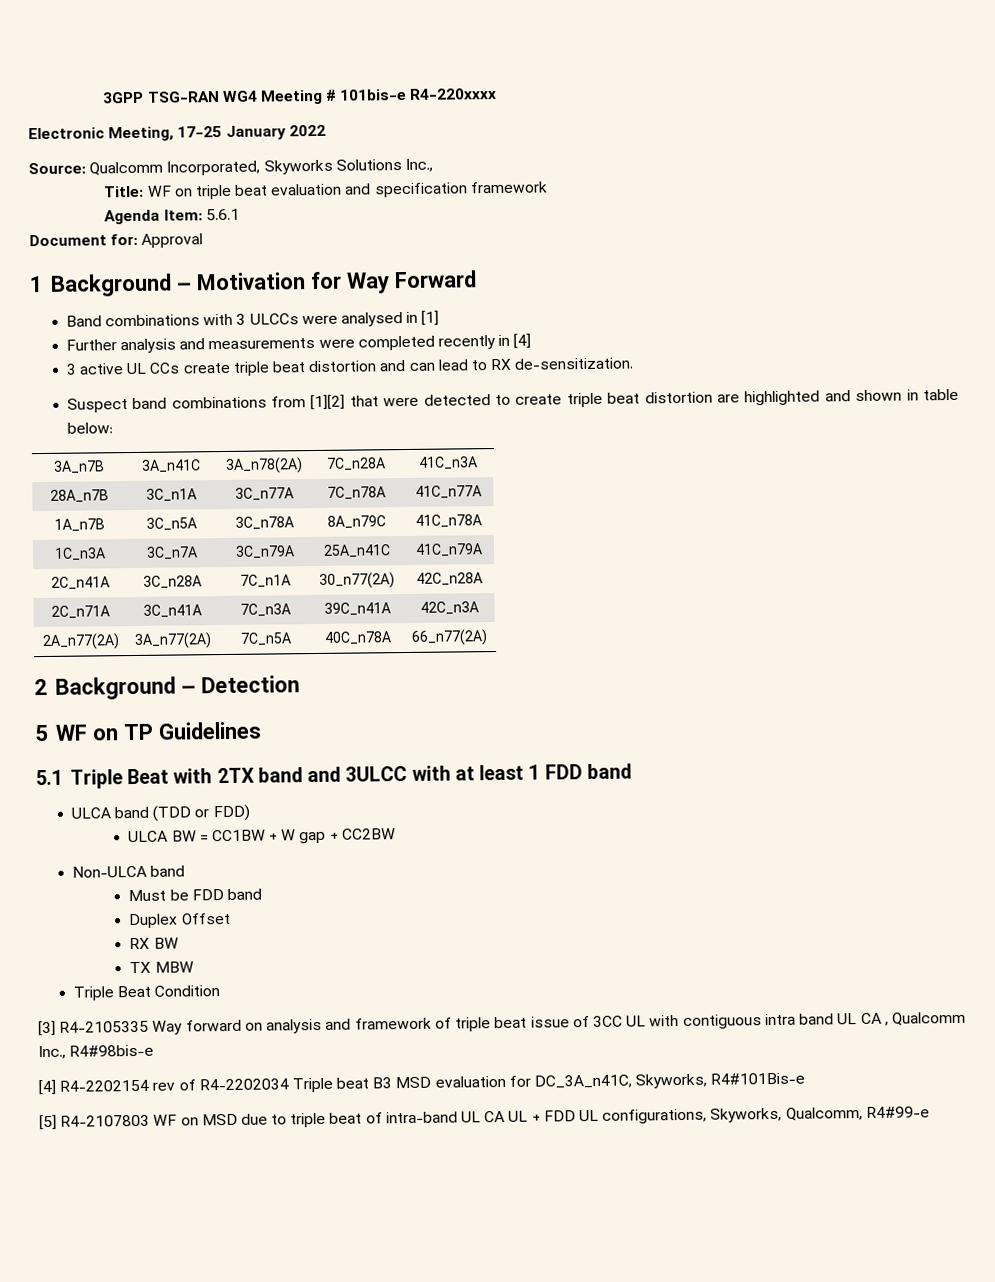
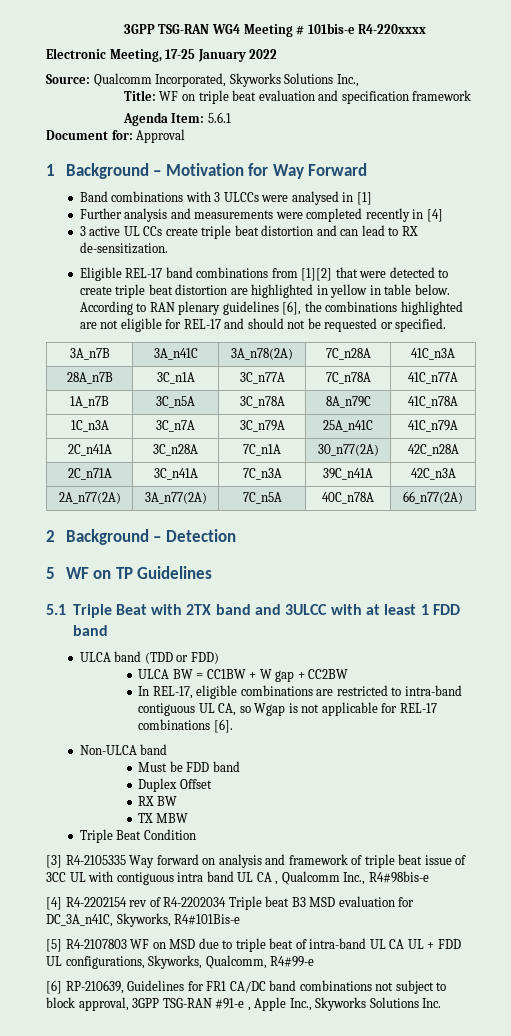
- Suspect band combinations from [1][2] that were detected to create triple beat distortion are highlighted and shown in table below:
+ Eligible REL-17 band combinations from [1][2] that were detected to create triple beat distortion are highlighted in yellow in table below. According to RAN plenary guidelines [6], the combinations highlighted are not eligible for REL-17 and should not be requested or specified.
+ In REL-17, eligible combinations are restricted to intra-band contiguous UL CA, so Wgap is not applicable for REL-17 combinations [6].
+ [6] RP-210639, Guidelines for FR1 CA/DC band combinations not subject to block approval, 3GPP TSG-RAN #91-e , Apple Inc., Skyworks Solutions Inc.

